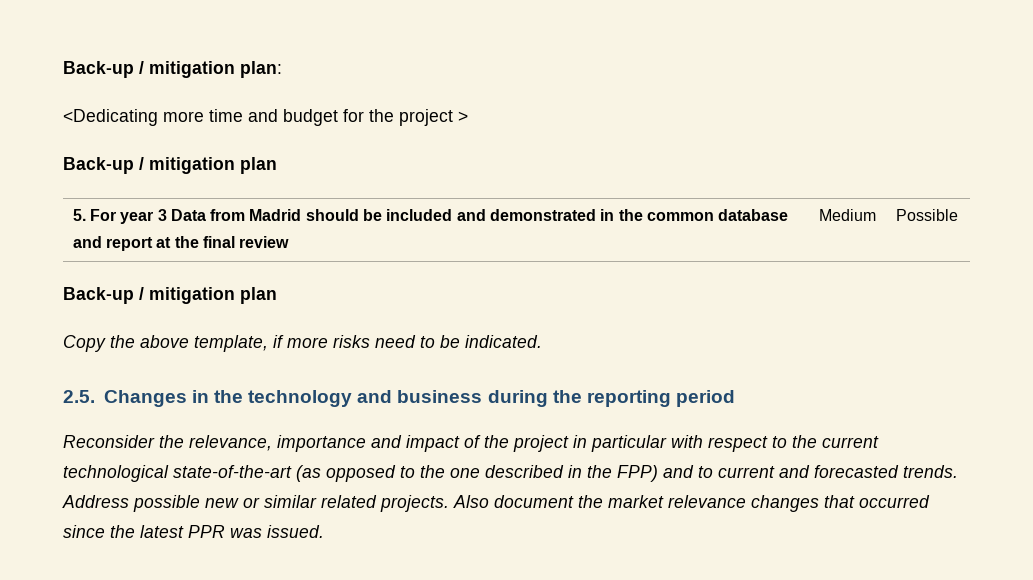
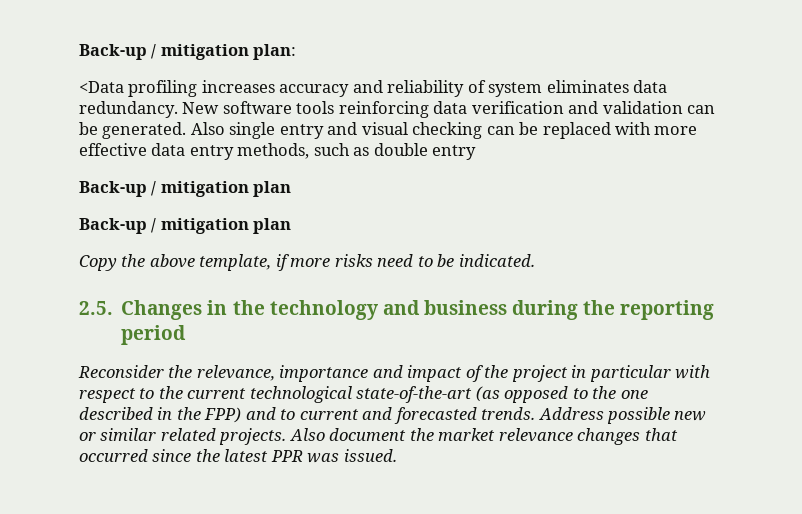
- <Dedicating more time and budget for the project >
+ <Data profiling increases accuracy and reliability of system eliminates data redundancy. New software tools reinforcing data verification and validation can be generated. Also single entry and visual checking can be replaced with more effective data entry methods, such as double entry
  Back-up / mitigation plan
- 5. For year 3 Data from Madrid should be included and demonstrated in the common database and report at the final review | Medium | Possible

